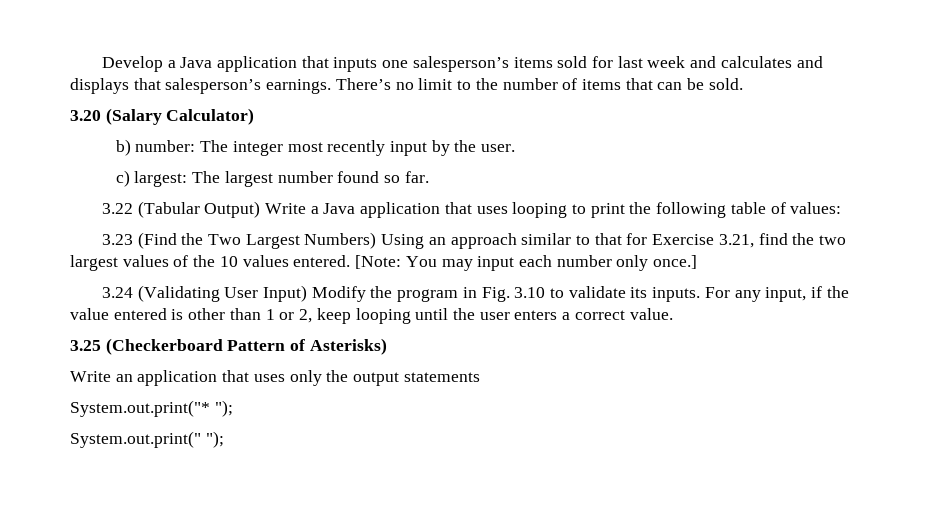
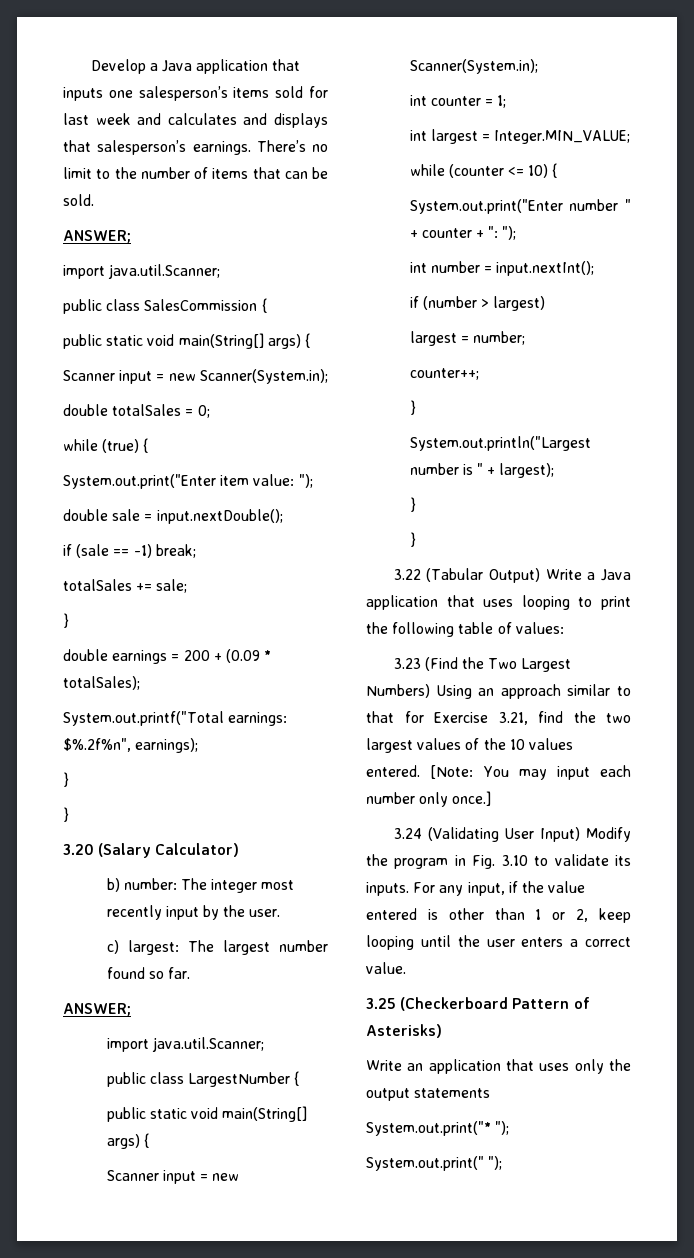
  There’s no limit to the number of items that can be sold.
+ ANSWER;
+ import java.util.Scanner;
+ public class SalesCommission {
+ public static void main(String[] args) {
+ Scanner input = new Scanner(System.in);
+ double totalSales = 0;
+ while (true) {
+ System.out.print("Enter item value: ");
+ double sale = input.nextDouble();
+ if (sale == -1) break;
+ totalSales += sale;
+ }
+ double earnings = 200 + (0.09 * totalSales);
+ System.out.printf("Total earnings: $%.2f%n", earnings);
+ }
+ }
  c) largest: The largest number found so far.
+ ANSWER;
+ import java.util.Scanner;
+ public class LargestNumber {
+ public static void main(String[] args) {
+ Scanner input = new Scanner(System.in);
+ int counter = 1;
+ int largest = Integer.MIN_VALUE;
+ while (counter <= 10) {
+ System.out.print("Enter number " + counter + ": ");
+ int number = input.nextInt();
+ if (number > largest)
+ largest = number;
+ counter++;
+ }
+ System.out.println("Largest number is " + largest);
+ }
+ }

